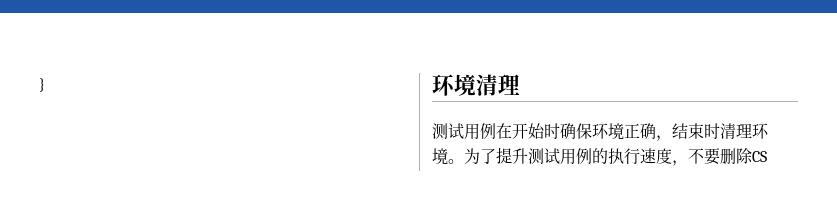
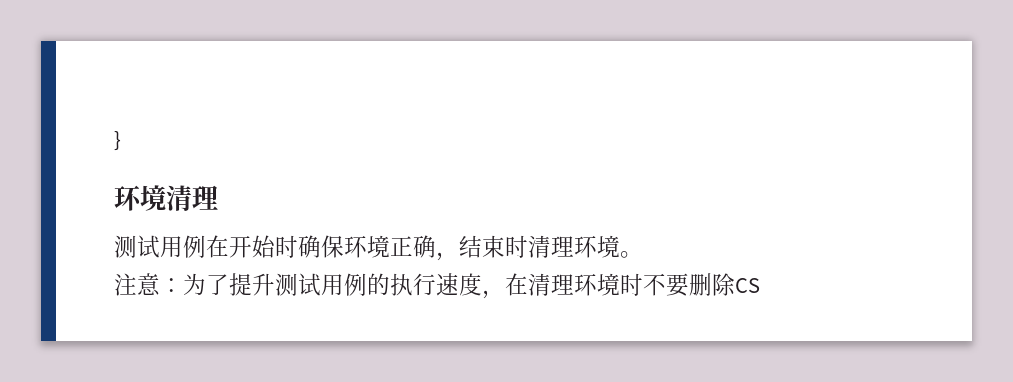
- 测试用例在开始时确保环境正确，结束时清理环境。为了提升测试用例的执行速度，不要删除CS
+ 测试用例在开始时确保环境正确，结束时清理环境。
+ 注意：为了提升测试用例的执行速度，在清理环境时不要删除CS

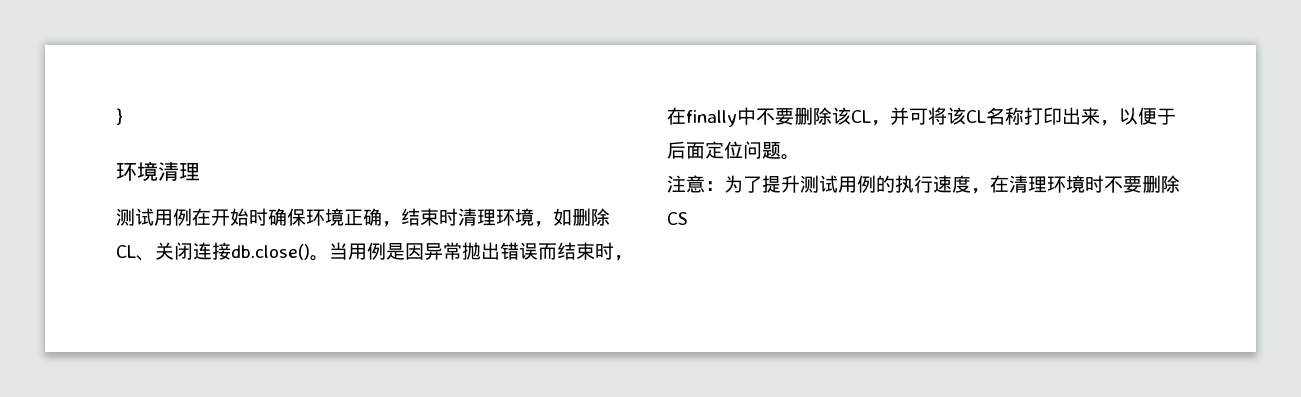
- 测试用例在开始时确保环境正确，结束时清理环境。
+ 测试用例在开始时确保环境正确，结束时清理环境，如删除CL、关闭连接db.close()。当用例是因异常抛出错误而结束时，在finally中不要删除该CL，并可将该CL名称打印出来，以便于后面定位问题。

